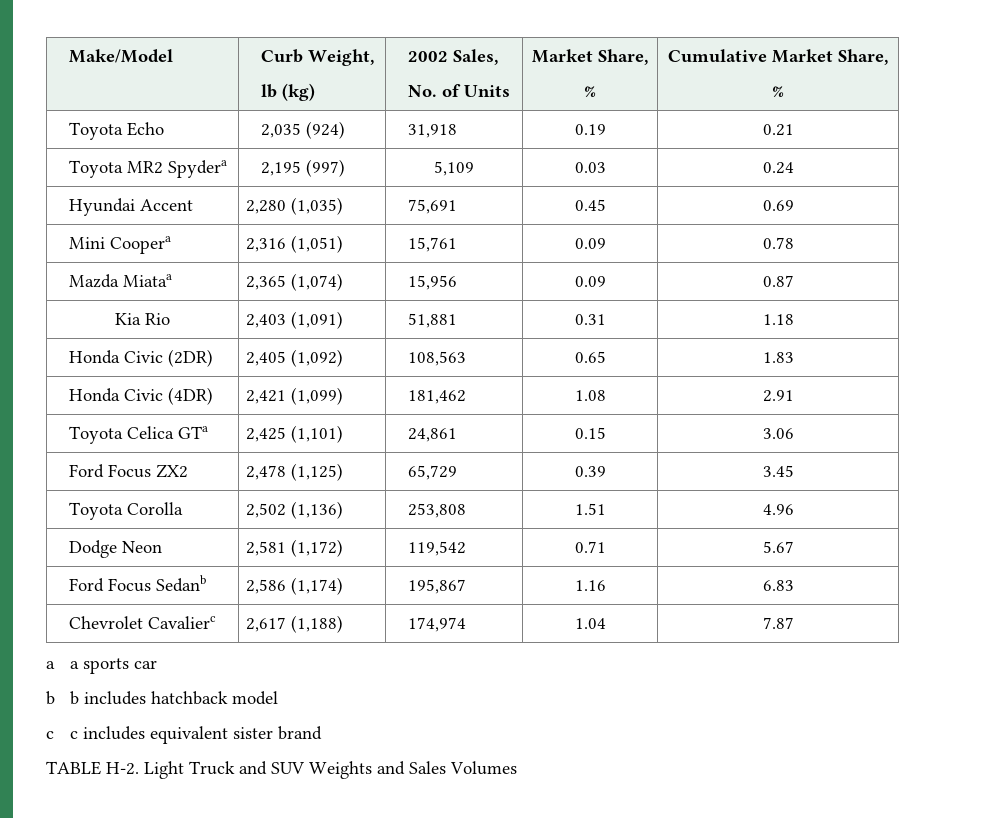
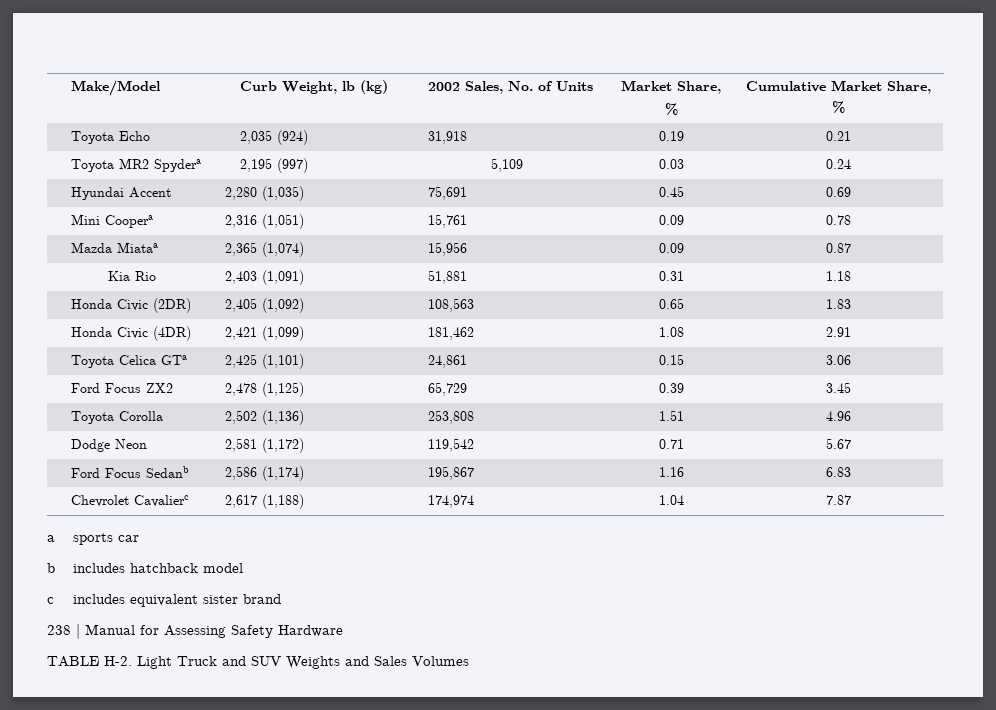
- Make/Model | Curb Weight,
- lb (kg) | 2002 Sales,
- No. of Units | Market Share,
+ Make/Model | Curb Weight, lb (kg) | 2002 Sales, No. of Units | Market Share,
- a a sports car
+ a sports car
- b b includes hatchback model
+ b includes hatchback model
- c c includes equivalent sister brand
+ c includes equivalent sister brand
+ 238 | Manual for Assessing Safety Hardware

